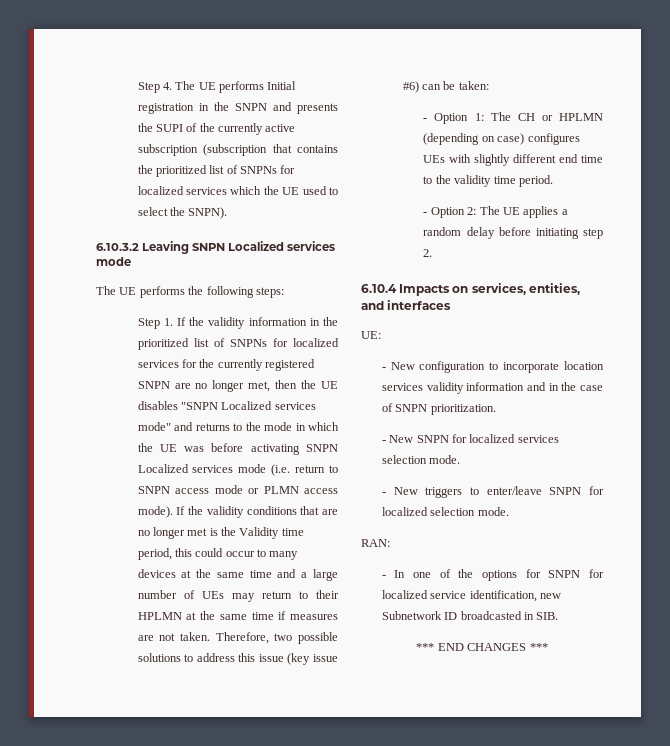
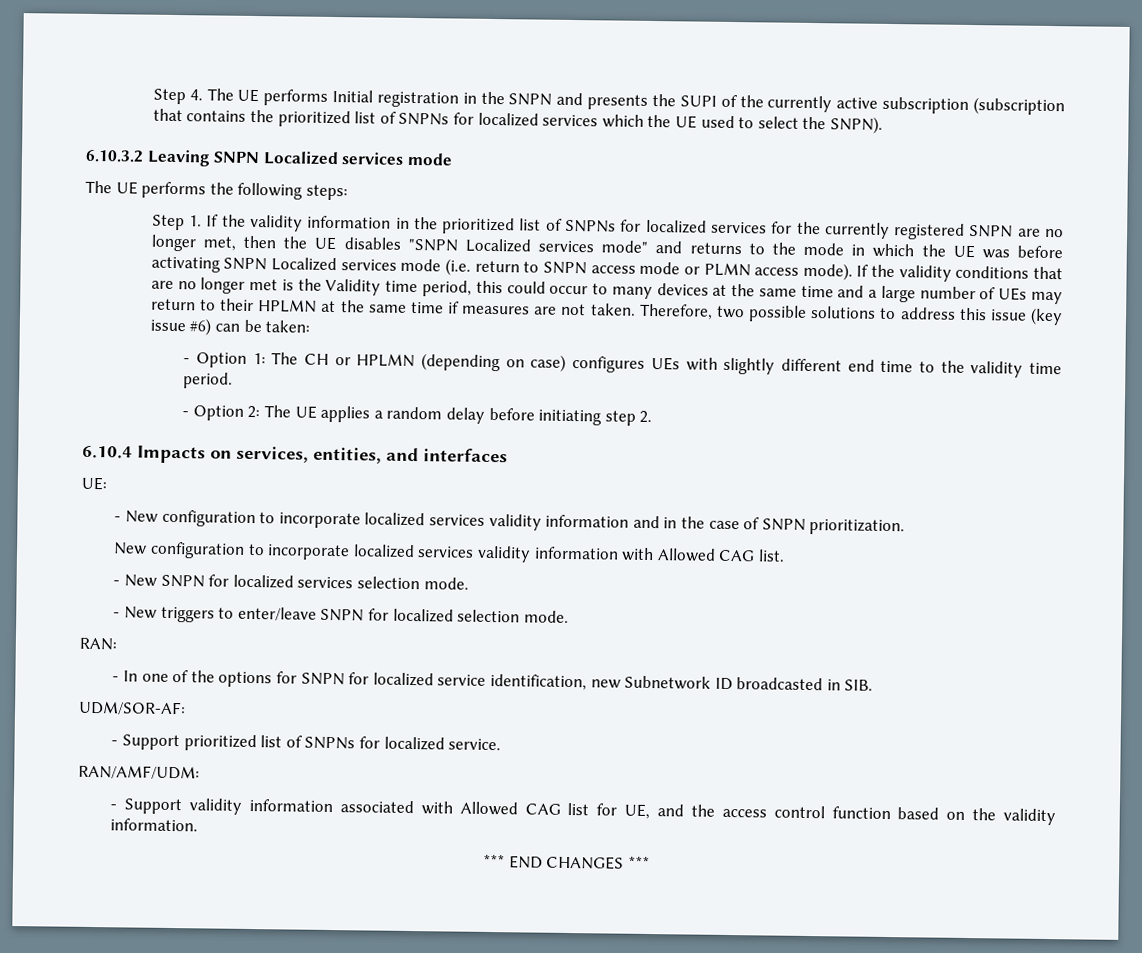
- - New configuration to incorporate location services validity information and in the case of SNPN prioritization.
+ - New configuration to incorporate localized services validity information and in the case of SNPN prioritization.
+ New configuration to incorporate localized services validity information with Allowed CAG list.
+ UDM/SOR-AF:
+ - Support prioritized list of SNPNs for localized service.
+ RAN/AMF/UDM:
+ - Support validity information associated with Allowed CAG list for UE, and the access control function based on the validity information.

